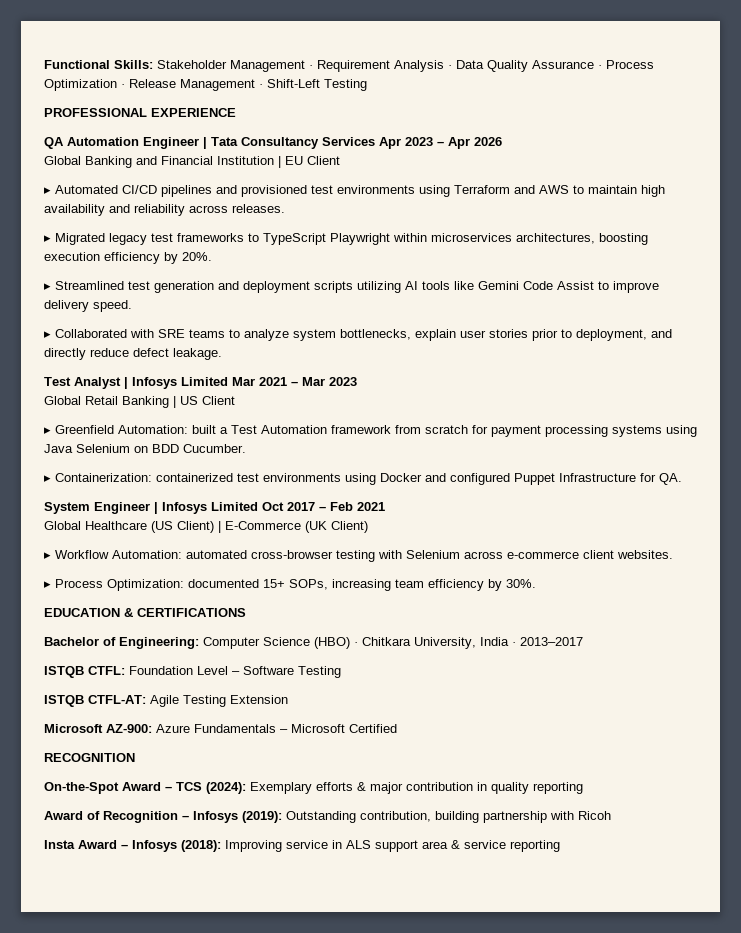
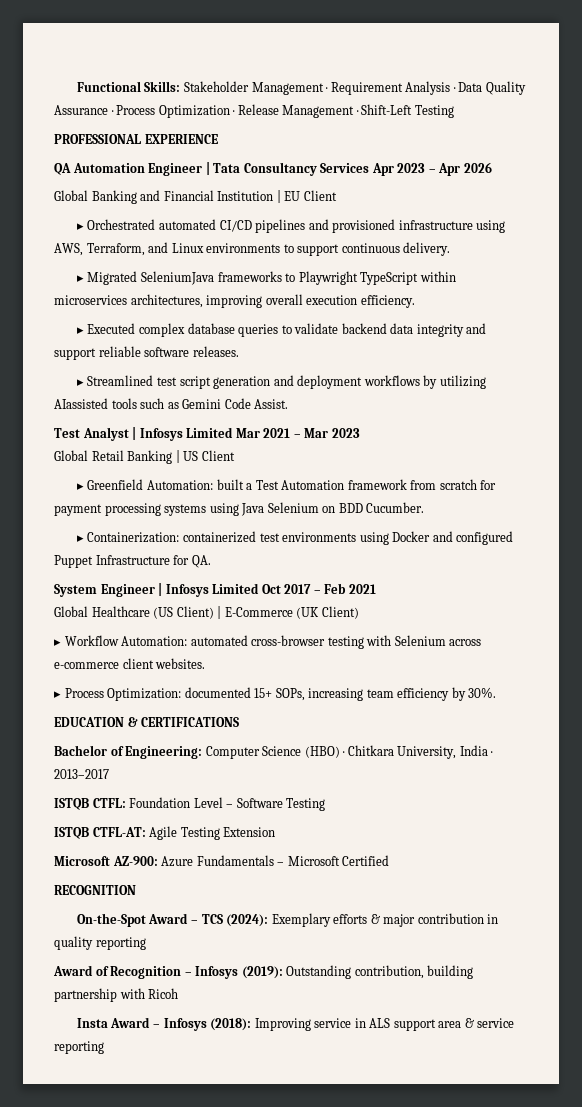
- ▸ Automated CI/CD pipelines and provisioned test environments using Terraform and AWS to maintain high availability and reliability across releases.
- ▸ Migrated legacy test frameworks to TypeScript Playwright within microservices architectures, boosting execution efficiency by 20%.
+ ▸ Orchestrated automated CI/CD pipelines and provisioned infrastructure using AWS, Terraform, and Linux environments to support continuous delivery.
+ ▸ Migrated SeleniumJava frameworks to Playwright TypeScript within microservices architectures, improving overall execution efficiency.
+ ▸ Executed complex database queries to validate backend data integrity and support reliable software releases.
- ▸ Streamlined test generation and deployment scripts utilizing AI tools like Gemini Code Assist to improve delivery speed.
- ▸ Collaborated with SRE teams to analyze system bottlenecks, explain user stories prior to deployment, and directly reduce defect leakage.
+ ▸ Streamlined test script generation and deployment workflows by utilizing AIassisted tools such as Gemini Code Assist.

